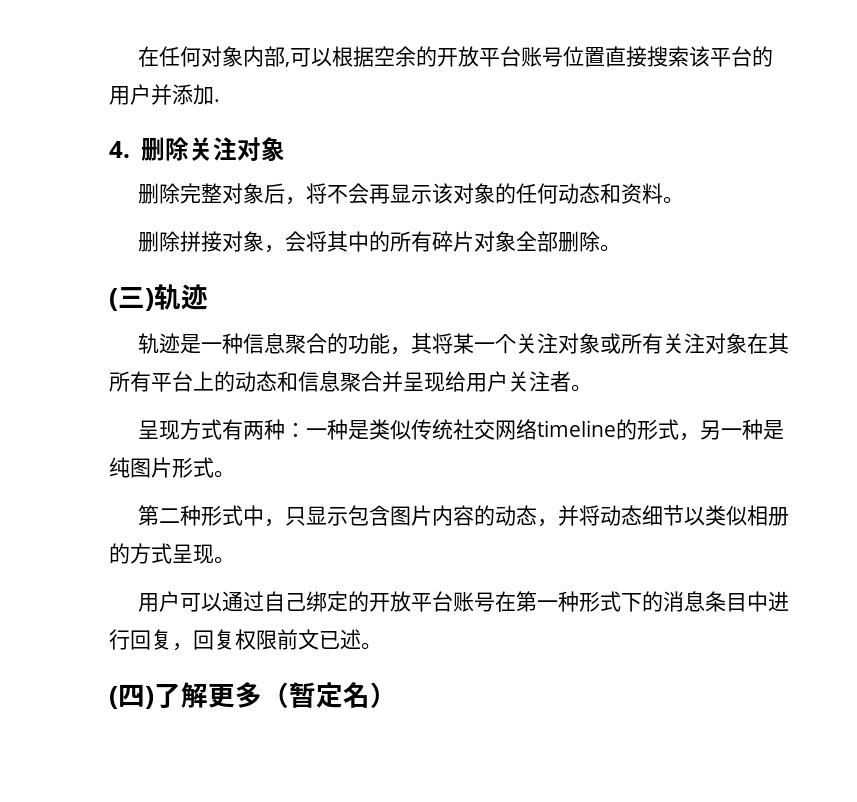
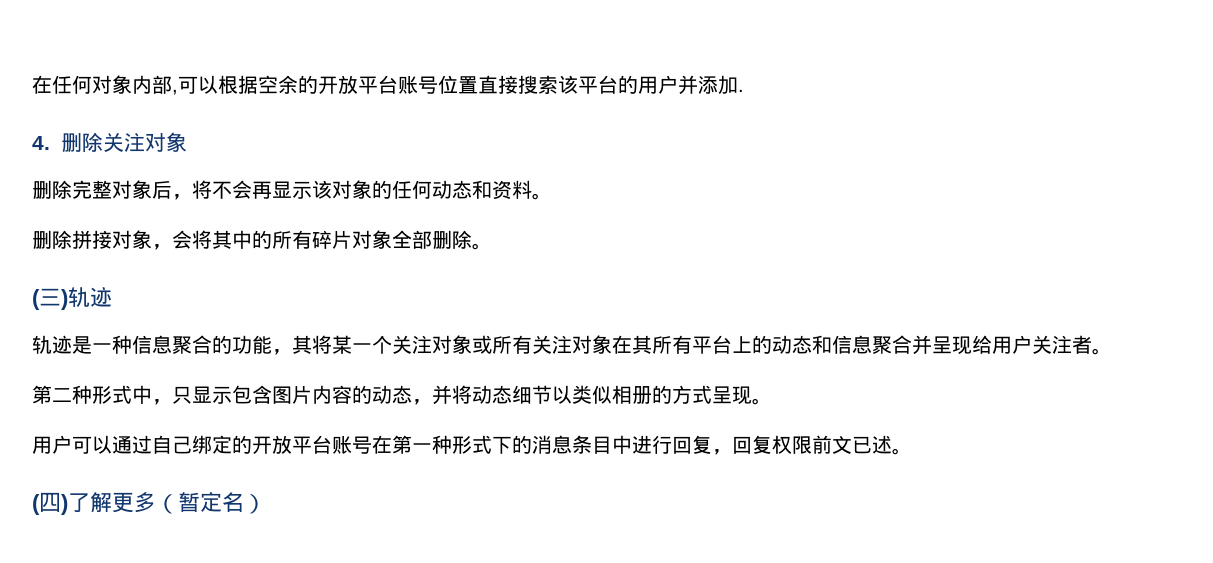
- 呈现方式有两种：一种是类似传统社交网络timeline的形式，另一种是纯图片形式。

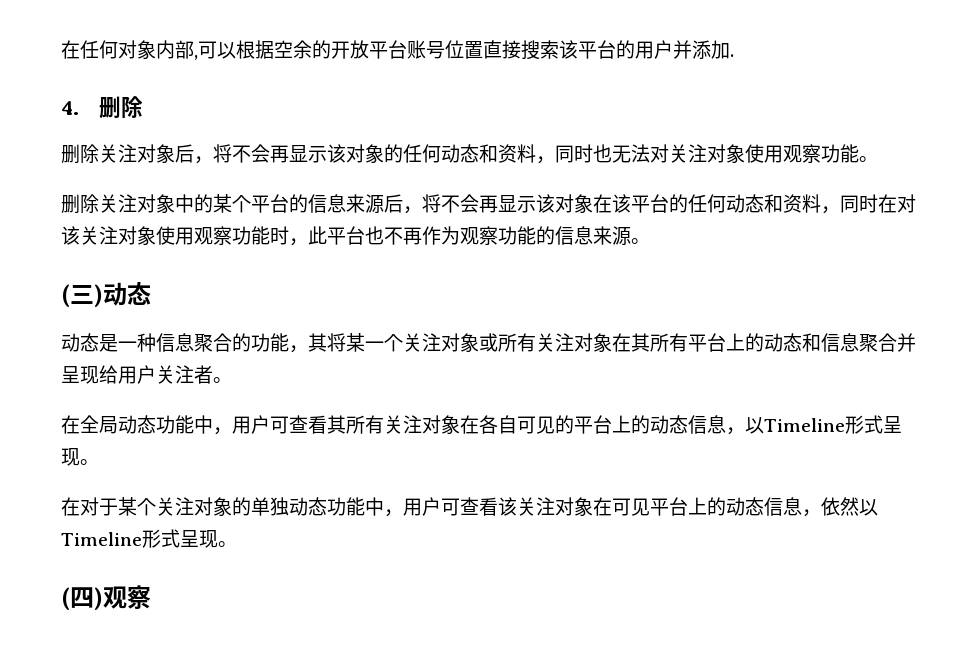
- 4.删除关注对象
- 删除完整对象后，将不会再显示该对象的任何动态和资料。
- 删除拼接对象，会将其中的所有碎片对象全部删除。
+ 4.删除
+ 删除关注对象后，将不会再显示该对象的任何动态和资料，同时也无法对关注对象使用观察功能。
+ 删除关注对象中的某个平台的信息来源后，将不会再显示该对象在该平台的任何动态和资料，同时在对该关注对象使用观察功能时，此平台也不再作为观察功能的信息来源。
- (三)轨迹
- 轨迹是一种信息聚合的功能，其将某一个关注对象或所有关注对象在其所有平台上的动态和信息聚合并呈现给用户关注者。
+ (三)动态
+ 动态是一种信息聚合的功能，其将某一个关注对象或所有关注对象在其所有平台上的动态和信息聚合并呈现给用户关注者。
- 第二种形式中，只显示包含图片内容的动态，并将动态细节以类似相册的方式呈现。
- 用户可以通过自己绑定的开放平台账号在第一种形式下的消息条目中进行回复，回复权限前文已述。
+ 在全局动态功能中，用户可查看其所有关注对象在各自可见的平台上的动态信息，以Timeline形式呈现。
+ 在对于某个关注对象的单独动态功能中，用户可查看该关注对象在可见平台上的动态信息，依然以Timeline形式呈现。
- (四)了解更多（暂定名）
+ (四)观察

